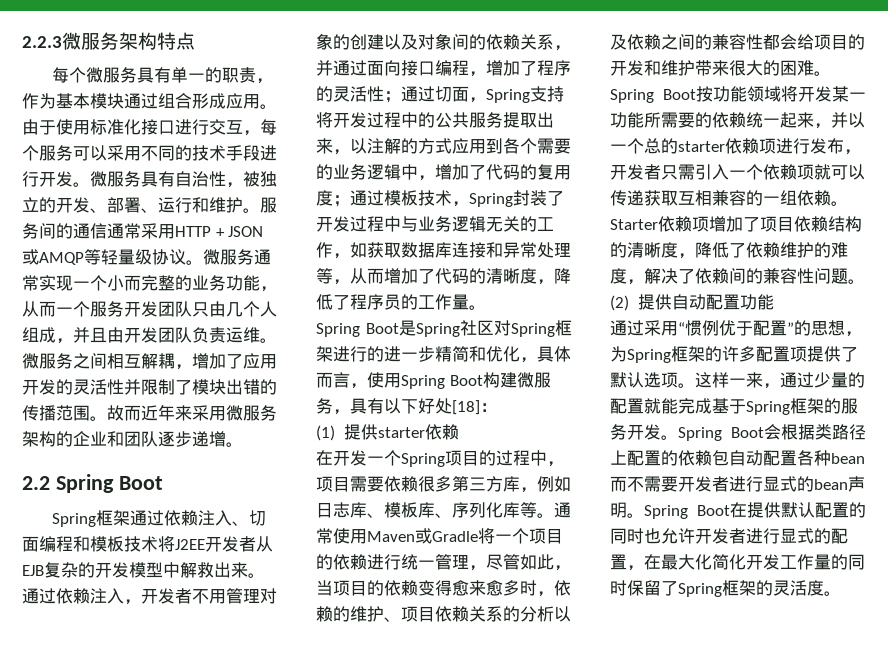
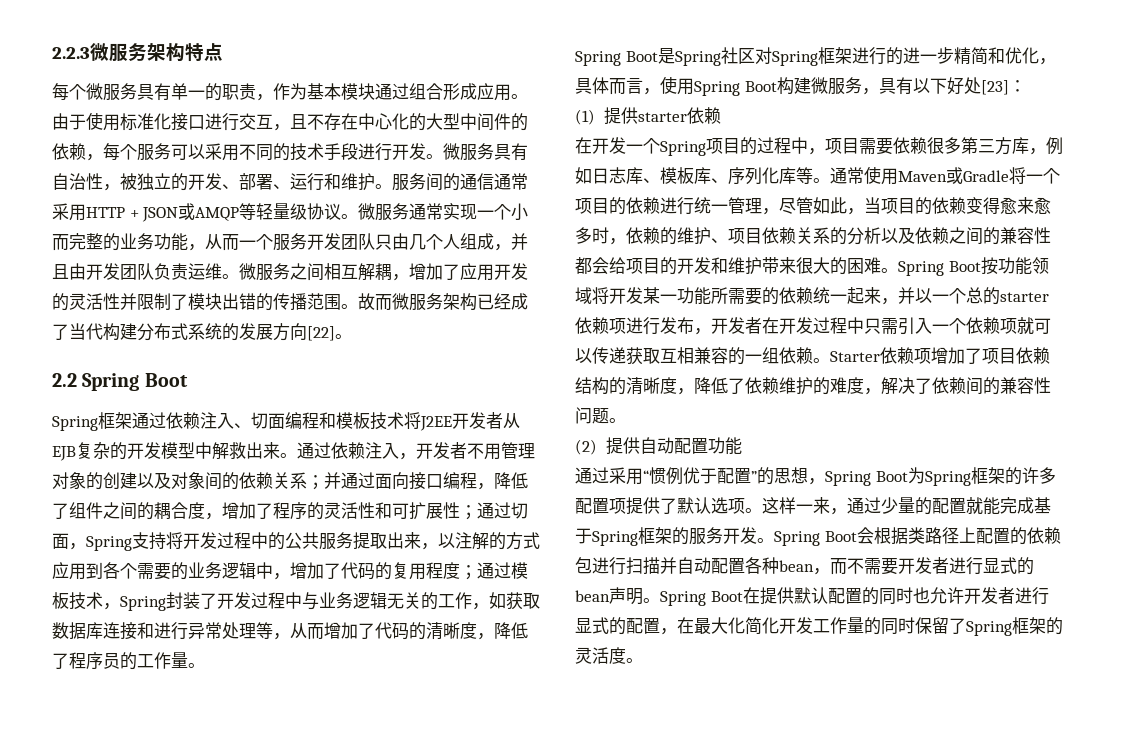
- 由于使用标准化接口进行交互，每个服务可以采用不同的技术手段进行开发。
+ 由于使用标准化接口进行交互，且不存在中心化的大型中间件的依赖，每个服务可以采用不同的技术手段进行开发。
- 故而近年来采用微服务架构的企业和团队逐步递增。
+ 故而微服务架构已经成了当代构建分布式系统的发展方向[22]。
- 通过依赖注入，开发者不用管理对象的创建以及对象间的依赖关系，并通过面向接口编程，增加了程序的灵活性；
+ 通过依赖注入，开发者不用管理对象的创建以及对象间的依赖关系；并通过面向接口编程，降低了组件之间的耦合度，增加了程序的灵活性和可扩展性；
- 通过切面，Spring支持将开发过程中的公共服务提取出来，以注解的方式应用到各个需要的业务逻辑中，增加了代码的复用度；
+ 通过切面，Spring支持将开发过程中的公共服务提取出来，以注解的方式应用到各个需要的业务逻辑中，增加了代码的复用程度；
- 通过模板技术，Spring封装了开发过程中与业务逻辑无关的工作，如获取数据库连接和异常处理等，从而增加了代码的清晰度，降低了程序员的工作量。
+ 通过模板技术，Spring封装了开发过程中与业务逻辑无关的工作，如获取数据库连接和进行异常处理等，从而增加了代码的清晰度，降低了程序员的工作量。
- Spring Boot是Spring社区对Spring框架进行的进一步精简和优化，具体而言，使用Spring Boot构建微服务，具有以下好处[18]：
+ Spring Boot是Spring社区对Spring框架进行的进一步精简和优化，具体而言，使用Spring Boot构建微服务，具有以下好处[23]：
- Spring Boot按功能领域将开发某一功能所需要的依赖统一起来，并以一个总的starter依赖项进行发布，开发者只需引入一个依赖项就可以传递获取互相兼容的一组依赖。
+ Spring Boot按功能领域将开发某一功能所需要的依赖统一起来，并以一个总的starter依赖项进行发布，开发者在开发过程中只需引入一个依赖项就可以传递获取互相兼容的一组依赖。
- 通过采用“惯例优于配置”的思想，为Spring框架的许多配置项提供了默认选项。
+ 通过采用“惯例优于配置”的思想，Spring Boot为Spring框架的许多配置项提供了默认选项。
- Spring Boot会根据类路径上配置的依赖包自动配置各种bean而不需要开发者进行显式的bean声明。
+ Spring Boot会根据类路径上配置的依赖包进行扫描并自动配置各种bean，而不需要开发者进行显式的bean声明。

